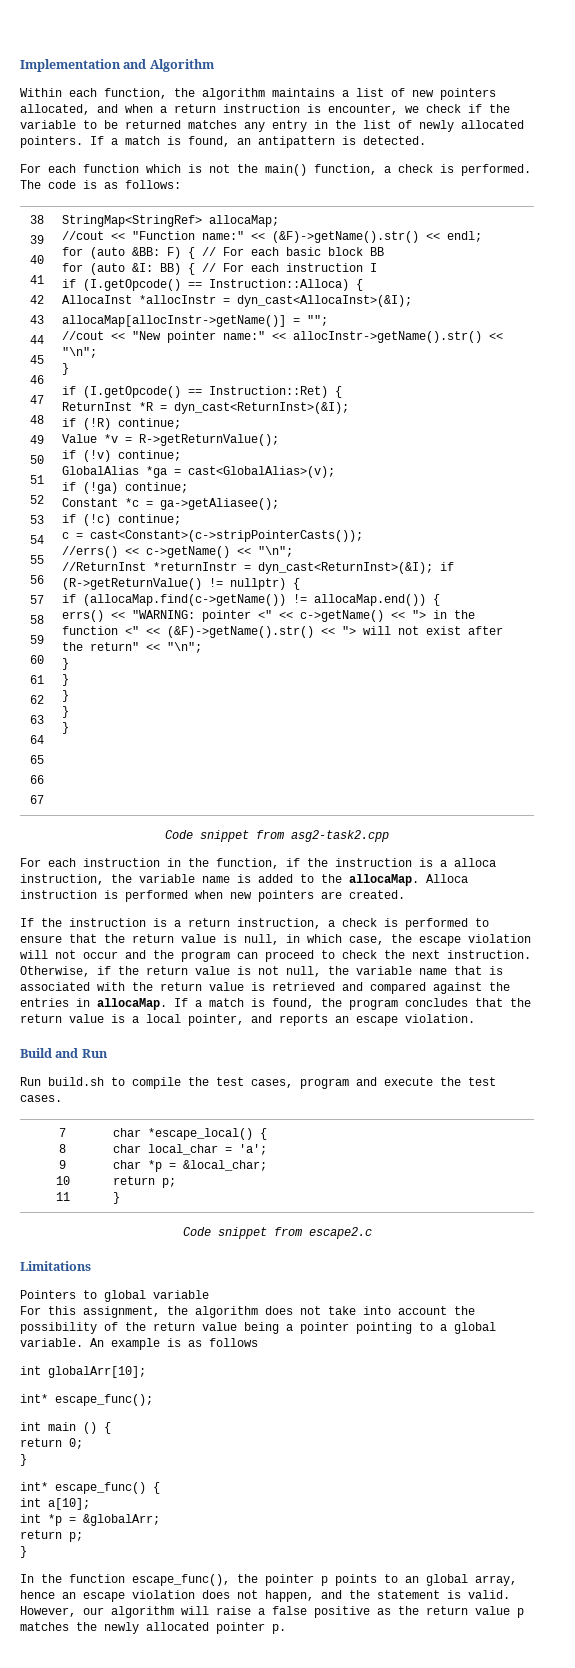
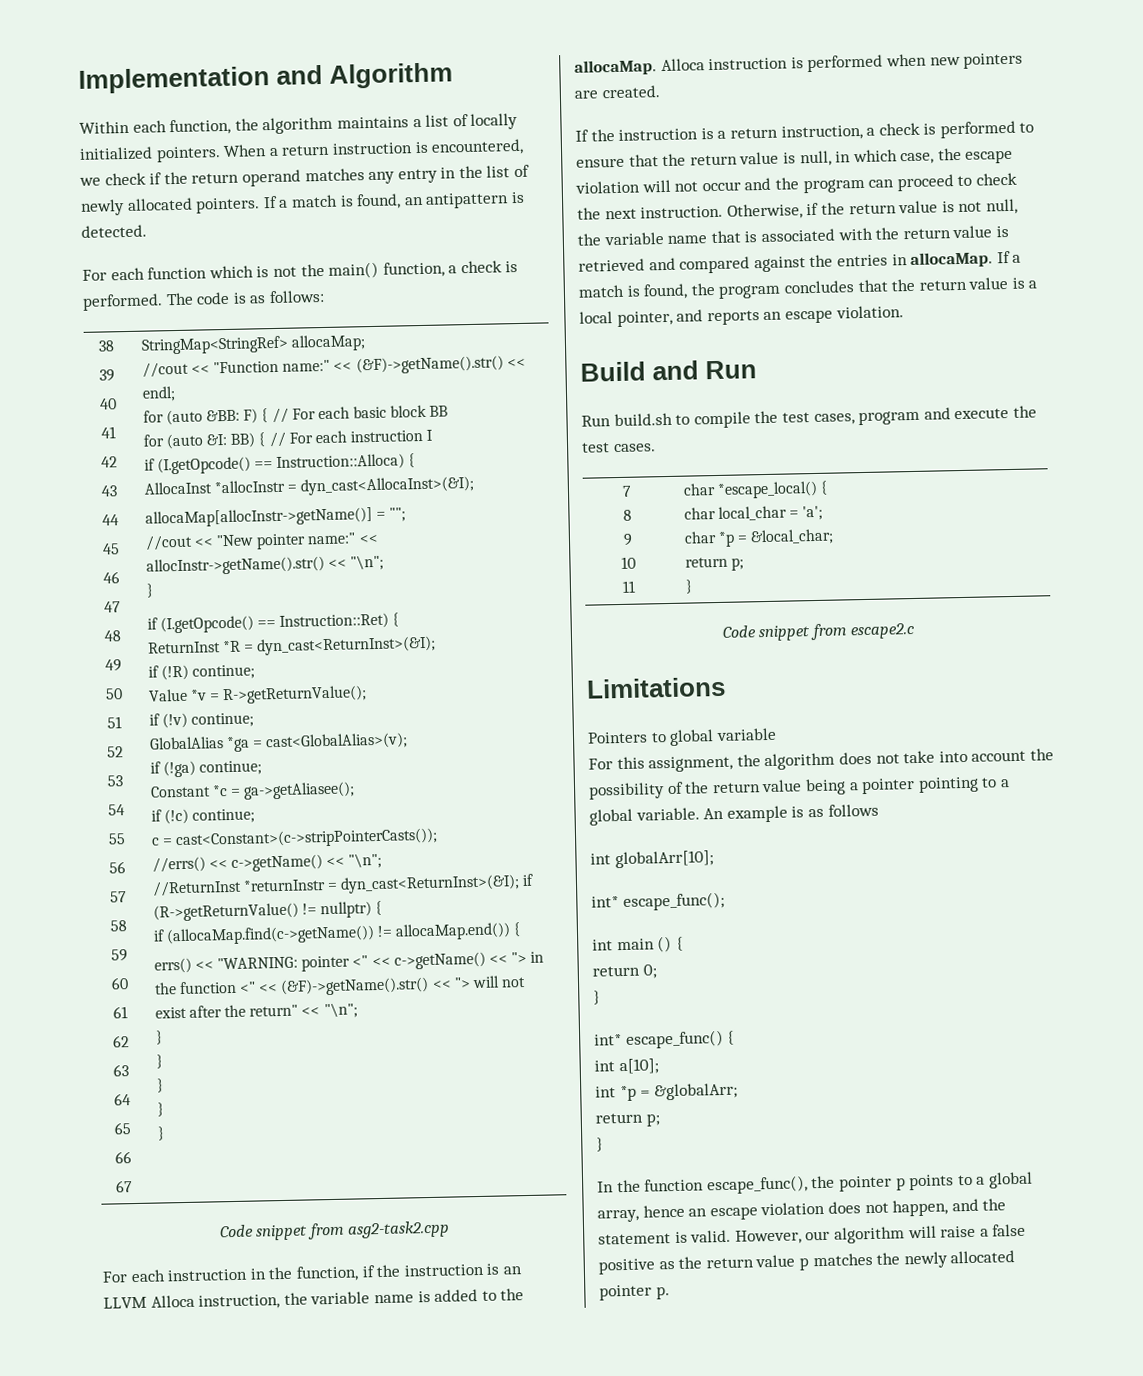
- Within each function, the algorithm maintains a list of new pointers allocated, and when a return instruction is encounter, we check if the variable to be returned matches any entry in the list of newly allocated pointers.
+ Within each function, the algorithm maintains a list of locally initialized pointers. When a return instruction is encountered, we check if the return operand matches any entry in the list of newly allocated pointers.
- For each instruction in the function, if the instruction is a alloca instruction, the variable name is added to the allocaMap.
+ For each instruction in the function, if the instruction is an LLVM Alloca instruction, the variable name is added to the allocaMap.
- In the function escape_func(), the pointer p points to an global array, hence an escape violation does not happen, and the statement is valid.
+ In the function escape_func(), the pointer p points to a global array, hence an escape violation does not happen, and the statement is valid.

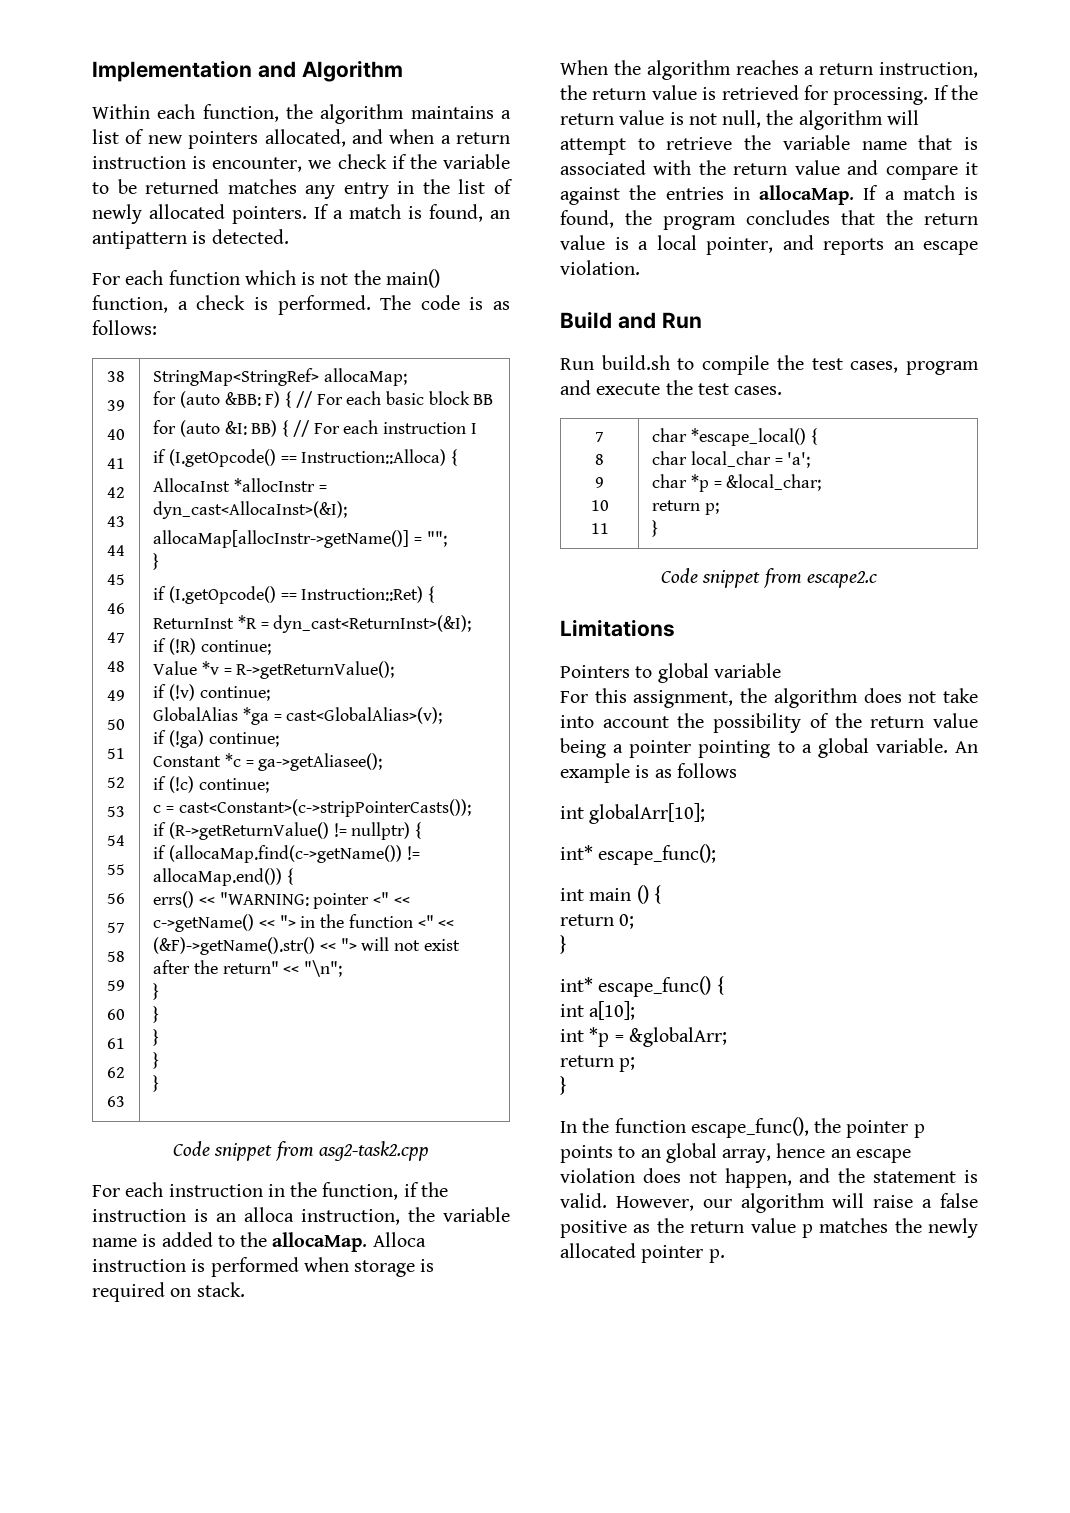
- Within each function, the algorithm maintains a list of locally initialized pointers. When a return instruction is encountered, we check if the return operand matches any entry in the list of newly allocated pointers.
+ Within each function, the algorithm maintains a list of new pointers allocated, and when a return instruction is encounter, we check if the variable to be returned matches any entry in the list of newly allocated pointers.
- 64
- 65
- 66
- 67 | StringMap<StringRef> allocaMap;
- //cout << "Function name:" << (&F)->getName().str() << endl;
+ StringMap<StringRef> allocaMap;
- //cout << "New pointer name:" << allocInstr->getName().str() << "\n";
- //errs() << c->getName() << "\n";
- //ReturnInst *returnInstr = dyn_cast<ReturnInst>(&I); if (R->getReturnValue() != nullptr) {
+ if (R->getReturnValue() != nullptr) {
- For each instruction in the function, if the instruction is an LLVM Alloca instruction, the variable name is added to the allocaMap.
+ For each instruction in the function, if the instruction is an alloca instruction, the variable name is added to the allocaMap.
- Alloca instruction is performed when new pointers are created.
- If the instruction is a return instruction, a check is performed to ensure that the return value is null, in which case, the escape violation will not occur and the program can proceed to check the next instruction. Otherwise, if the return value is not null, the variable name that is associated with the return value is retrieved and compared against the entries in allocaMap.
+ Alloca instruction is performed when storage is required on stack.
+ When the algorithm reaches a return instruction, the return value is retrieved for processing. If the return value is not null, the algorithm will attempt to retrieve the variable name that is associated with the return value and compare it against the entries in allocaMap.
- In the function escape_func(), the pointer p points to a global array, hence an escape violation does not happen, and the statement is valid.
+ In the function escape_func(), the pointer p points to an global array, hence an escape violation does not happen, and the statement is valid.

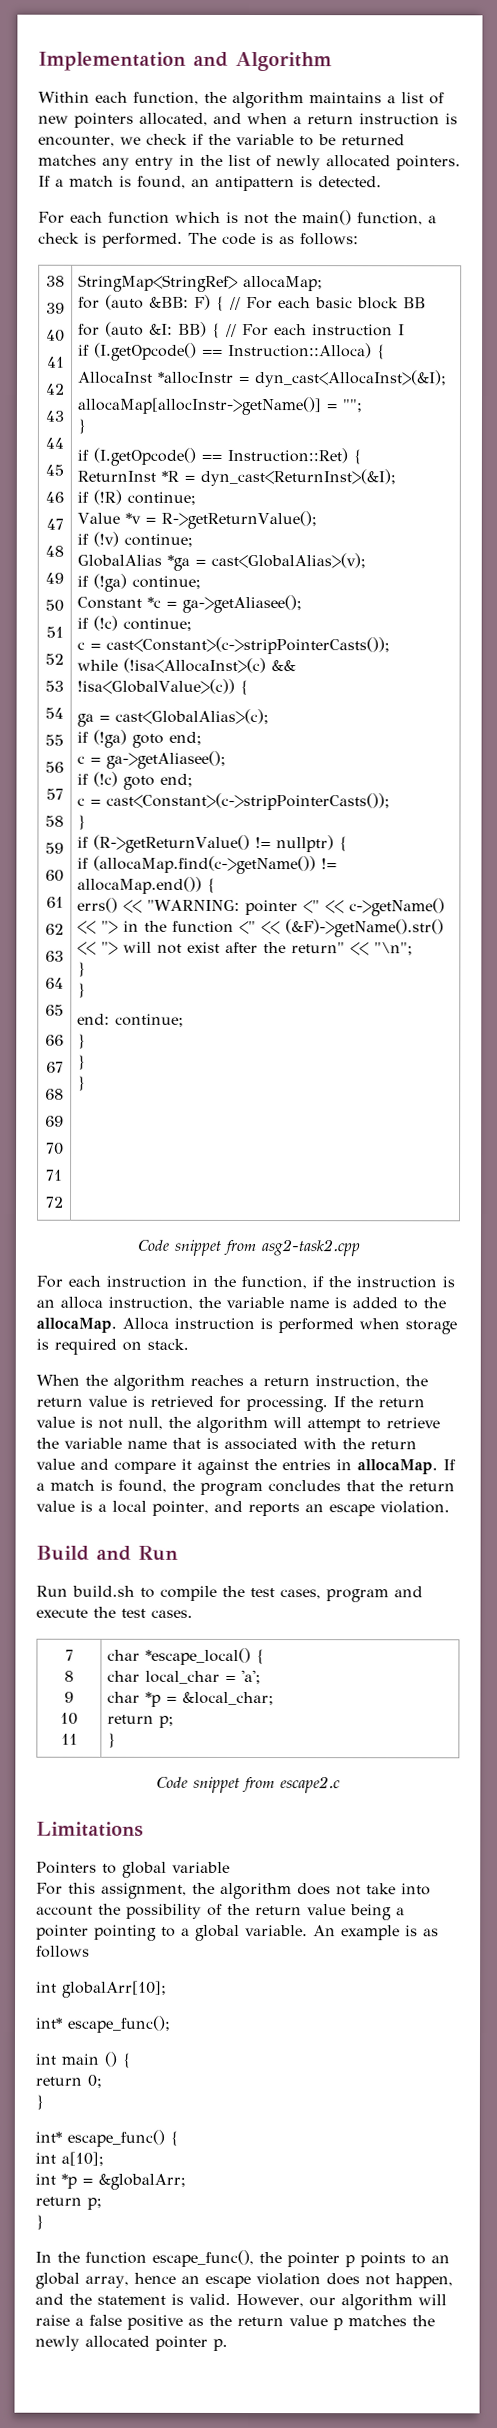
+ 64
+ 65
+ 66
+ 67
+ 68
+ 69
+ 70
+ 71
+ 72
+ while (!isa<AllocaInst>(c) && !isa<GlobalValue>(c)) {
+ ga = cast<GlobalAlias>(c);
+ if (!ga) goto end;
+ c = ga->getAliasee();
+ if (!c) goto end;
+ c = cast<Constant>(c->stripPointerCasts());
+ }
+ end: continue;

